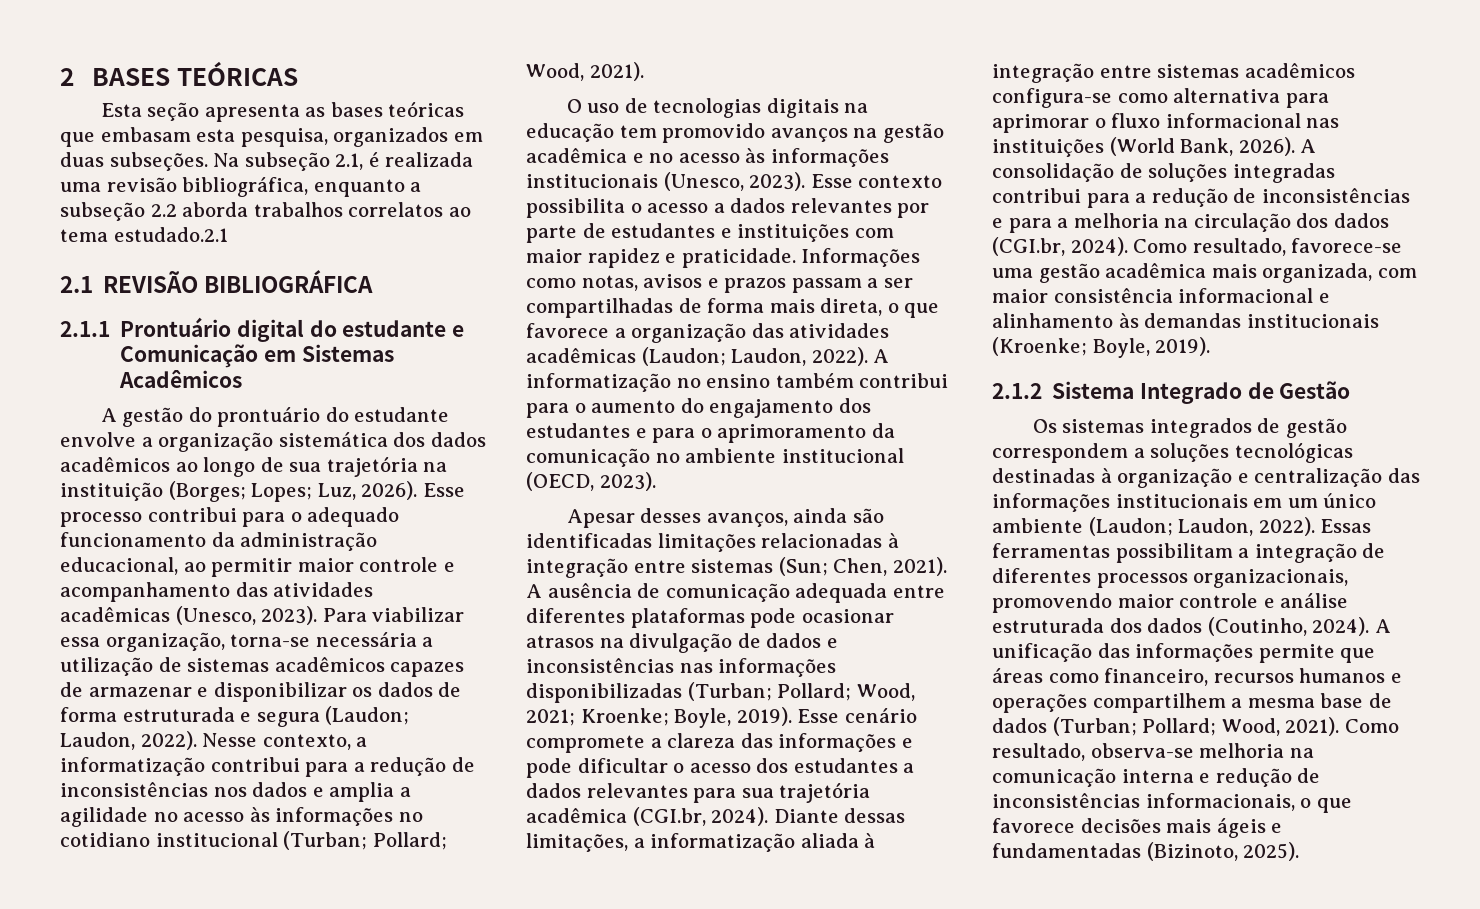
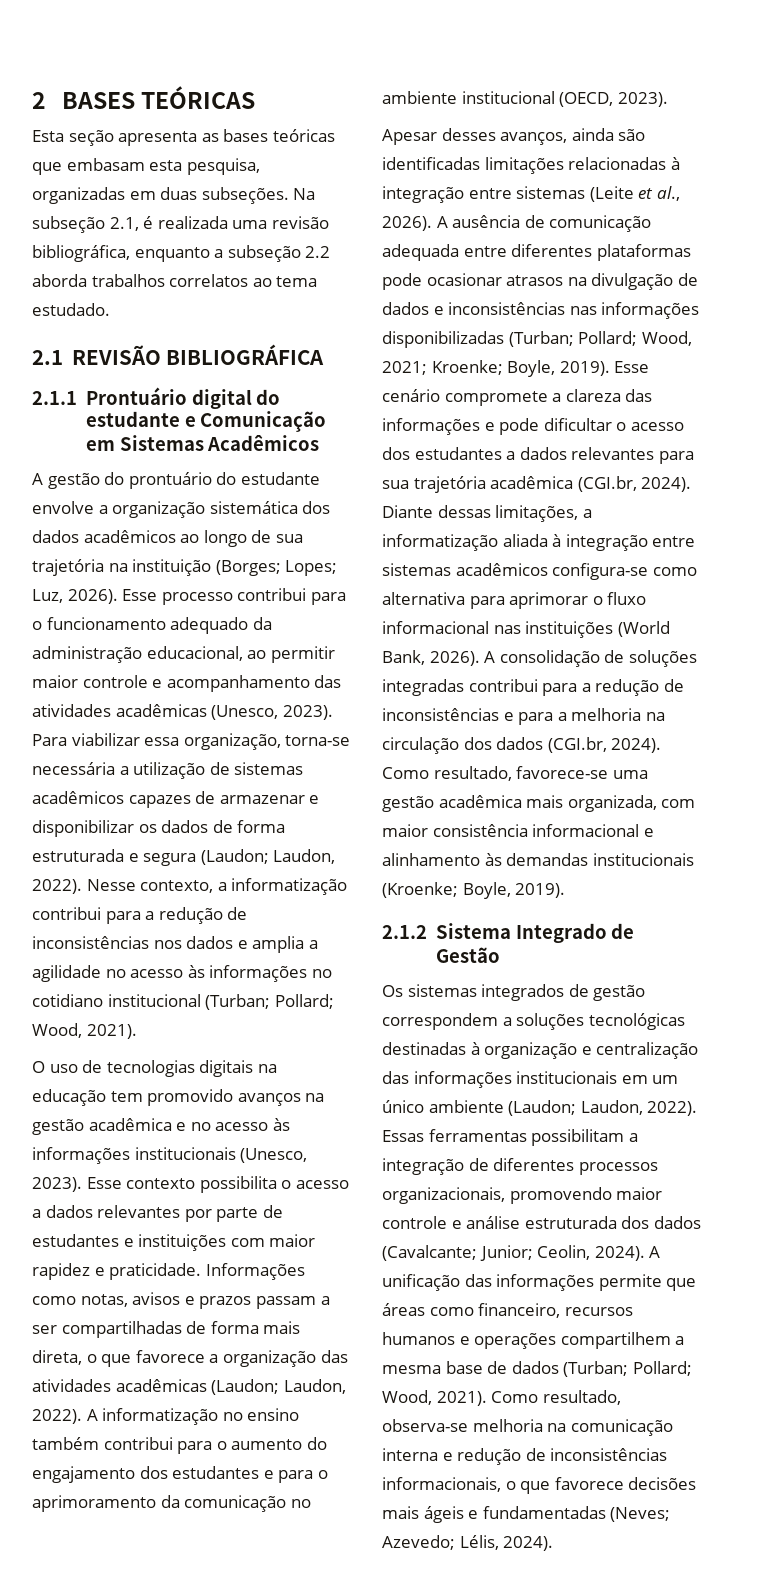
- Esta seção apresenta as bases teóricas que embasam esta pesquisa, organizados em duas subseções.
+ Esta seção apresenta as bases teóricas que embasam esta pesquisa, organizadas em duas subseções.
- Na subseção 2.1, é realizada uma revisão bibliográfica, enquanto a subseção 2.2 aborda trabalhos correlatos ao tema estudado.2.1
+ Na subseção 2.1, é realizada uma revisão bibliográfica, enquanto a subseção 2.2 aborda trabalhos correlatos ao tema estudado.
- Esse processo contribui para o adequado funcionamento da administração educacional, ao permitir maior controle e acompanhamento das atividades acadêmicas (Unesco, 2023).
+ Esse processo contribui para o funcionamento adequado da administração educacional, ao permitir maior controle e acompanhamento das atividades acadêmicas (Unesco, 2023).
- Apesar desses avanços, ainda são identificadas limitações relacionadas à integração entre sistemas (Sun; Chen, 2021).
+ Apesar desses avanços, ainda são identificadas limitações relacionadas à integração entre sistemas (Leite et al., 2026).
- Essas ferramentas possibilitam a integração de diferentes processos organizacionais, promovendo maior controle e análise estruturada dos dados (Coutinho, 2024).
+ Essas ferramentas possibilitam a integração de diferentes processos organizacionais, promovendo maior controle e análise estruturada dos dados (Cavalcante; Junior; Ceolin, 2024).
- Como resultado, observa-se melhoria na comunicação interna e redução de inconsistências informacionais, o que favorece decisões mais ágeis e fundamentadas (Bizinoto, 2025).
+ Como resultado, observa-se melhoria na comunicação interna e redução de inconsistências informacionais, o que favorece decisões mais ágeis e fundamentadas (Neves; Azevedo; Lélis, 2024).

